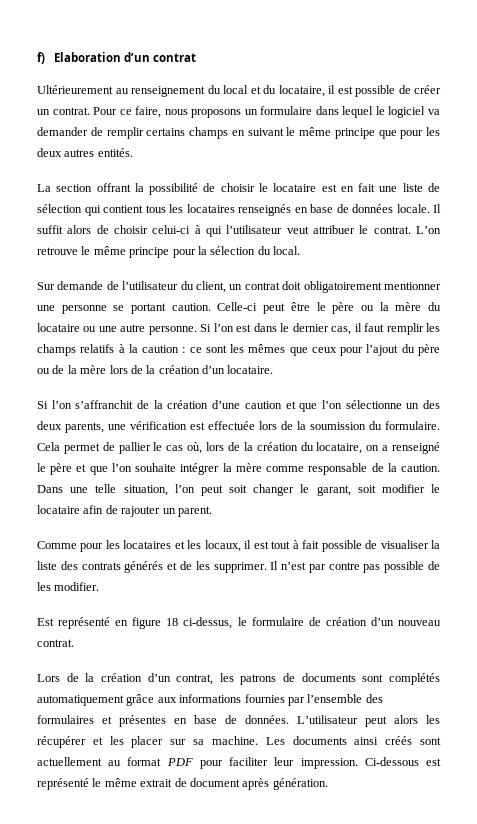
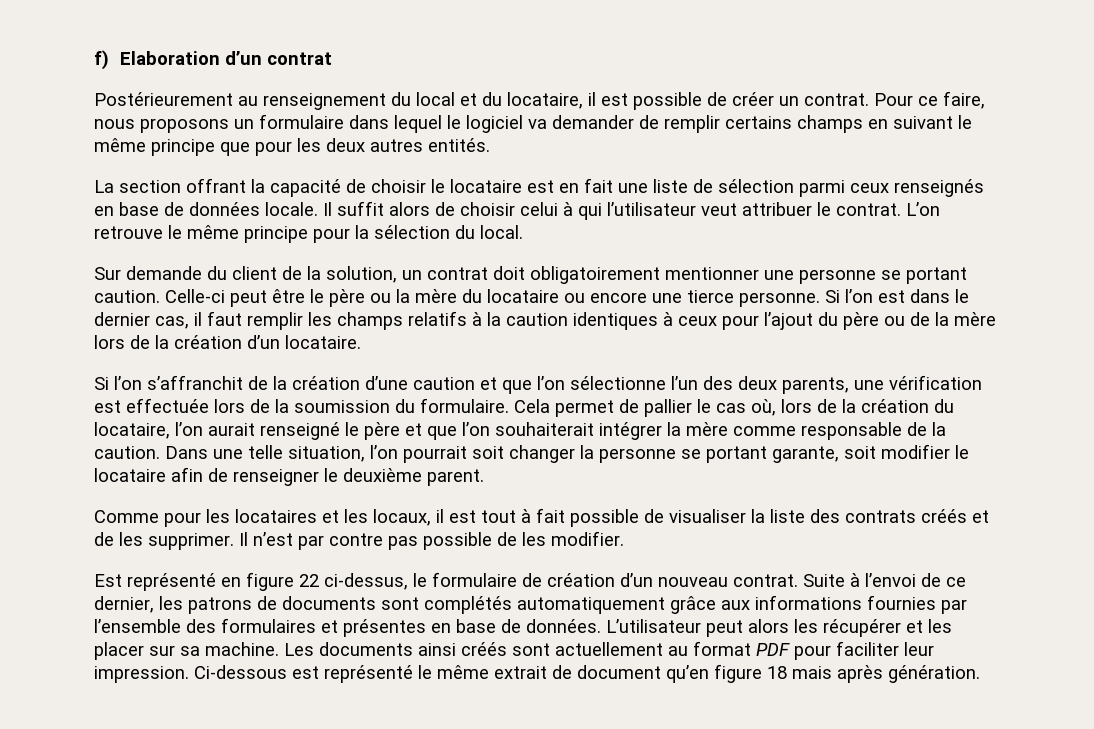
- Ultérieurement au renseignement du local et du locataire, il est possible de créer un contrat.
+ Postérieurement au renseignement du local et du locataire, il est possible de créer un contrat.
- La section offrant la possibilité de choisir le locataire est en fait une liste de sélection qui contient tous les locataires renseignés en base de données locale.
+ La section offrant la capacité de choisir le locataire est en fait une liste de sélection parmi ceux renseignés en base de données locale.
- Il suffit alors de choisir celui-ci à qui l’utilisateur veut attribuer le contrat.
+ Il suffit alors de choisir celui à qui l’utilisateur veut attribuer le contrat.
- Sur demande de l’utilisateur du client, un contrat doit obligatoirement mentionner une personne se portant caution.
+ Sur demande du client de la solution, un contrat doit obligatoirement mentionner une personne se portant caution.
- Celle-ci peut être le père ou la mère du locataire ou une autre personne.
+ Celle-ci peut être le père ou la mère du locataire ou encore une tierce personne.
- Si l’on est dans le dernier cas, il faut remplir les champs relatifs à la caution : ce sont les mêmes que ceux pour l’ajout du père ou de la mère lors de la création d’un locataire.
+ Si l’on est dans le dernier cas, il faut remplir les champs relatifs à la caution identiques à ceux pour l’ajout du père ou de la mère lors de la création d’un locataire.
- Si l’on s’affranchit de la création d’une caution et que l’on sélectionne un des deux parents, une vérification est effectuée lors de la soumission du formulaire.
+ Si l’on s’affranchit de la création d’une caution et que l’on sélectionne l’un des deux parents, une vérification est effectuée lors de la soumission du formulaire.
- Cela permet de pallier le cas où, lors de la création du locataire, on a renseigné le père et que l’on souhaite intégrer la mère comme responsable de la caution.
+ Cela permet de pallier le cas où, lors de la création du locataire, l’on aurait renseigné le père et que l’on souhaiterait intégrer la mère comme responsable de la caution.
- Dans une telle situation, l’on peut soit changer le garant, soit modifier le locataire afin de rajouter un parent.
+ Dans une telle situation, l’on pourrait soit changer la personne se portant garante, soit modifier le locataire afin de renseigner le deuxième parent.
- Comme pour les locataires et les locaux, il est tout à fait possible de visualiser la liste des contrats générés et de les supprimer.
+ Comme pour les locataires et les locaux, il est tout à fait possible de visualiser la liste des contrats créés et de les supprimer.
- Est représenté en figure 18 ci-dessus, le formulaire de création d’un nouveau contrat.
- Lors de la création d’un contrat, les patrons de documents sont complétés automatiquement grâce aux informations fournies par l’ensemble des formulaires et présentes en base de données.
+ Est représenté en figure 22 ci-dessus, le formulaire de création d’un nouveau contrat. Suite à l’envoi de ce dernier, les patrons de documents sont complétés automatiquement grâce aux informations fournies par l’ensemble des formulaires et présentes en base de données.
- Ci-dessous est représenté le même extrait de document après génération.
+ Ci-dessous est représenté le même extrait de document qu’en figure 18 mais après génération.

